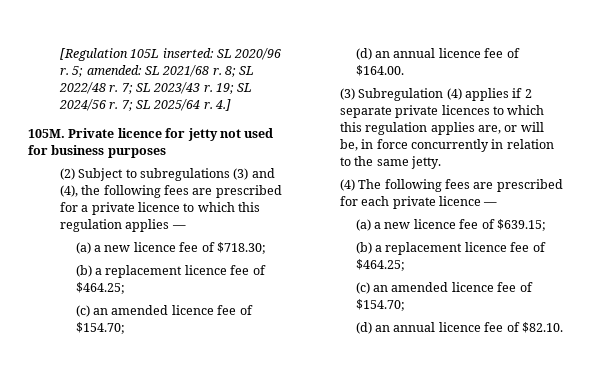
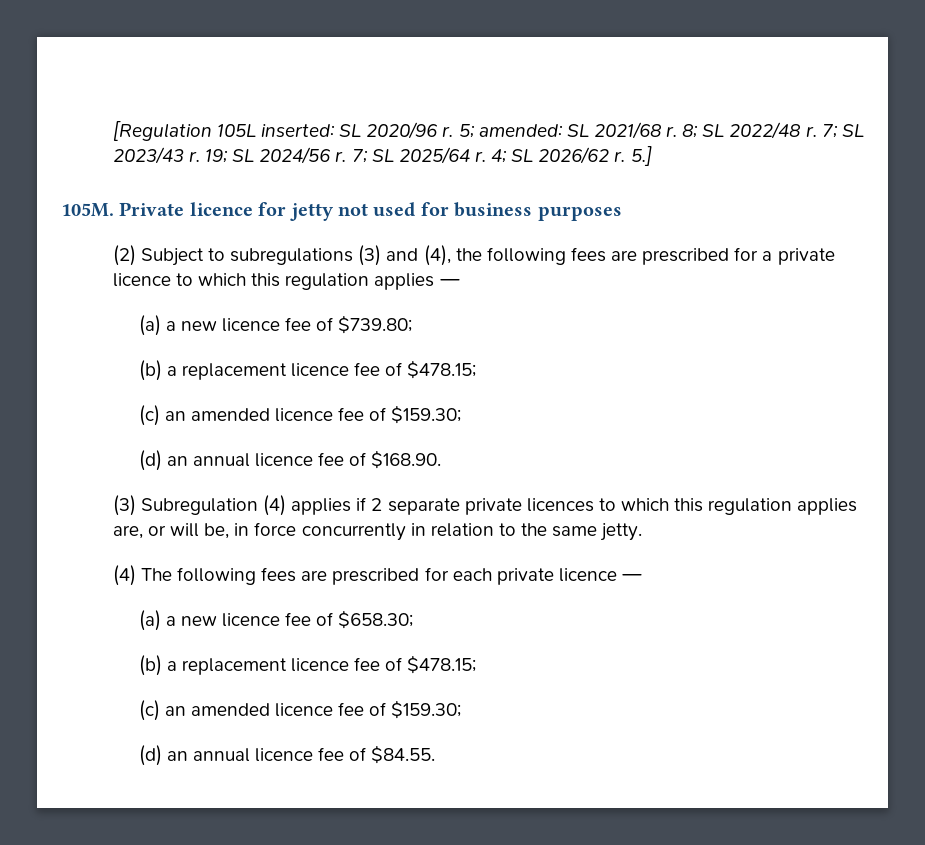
- 4.]
+ 4; SL 2026/62 r. 5.]
- (a) a new licence fee of $718.30;
- (b) a replacement licence fee of $464.25;
- (c) an amended licence fee of $154.70;
- (d) an annual licence fee of $164.00.
+ (a) a new licence fee of $739.80;
+ (b) a replacement licence fee of $478.15;
+ (c) an amended licence fee of $159.30;
+ (d) an annual licence fee of $168.90.
- (a) a new licence fee of $639.15;
- (b) a replacement licence fee of $464.25;
- (c) an amended licence fee of $154.70;
- (d) an annual licence fee of $82.10.
+ (a) a new licence fee of $658.30;
+ (b) a replacement licence fee of $478.15;
+ (c) an amended licence fee of $159.30;
+ (d) an annual licence fee of $84.55.

